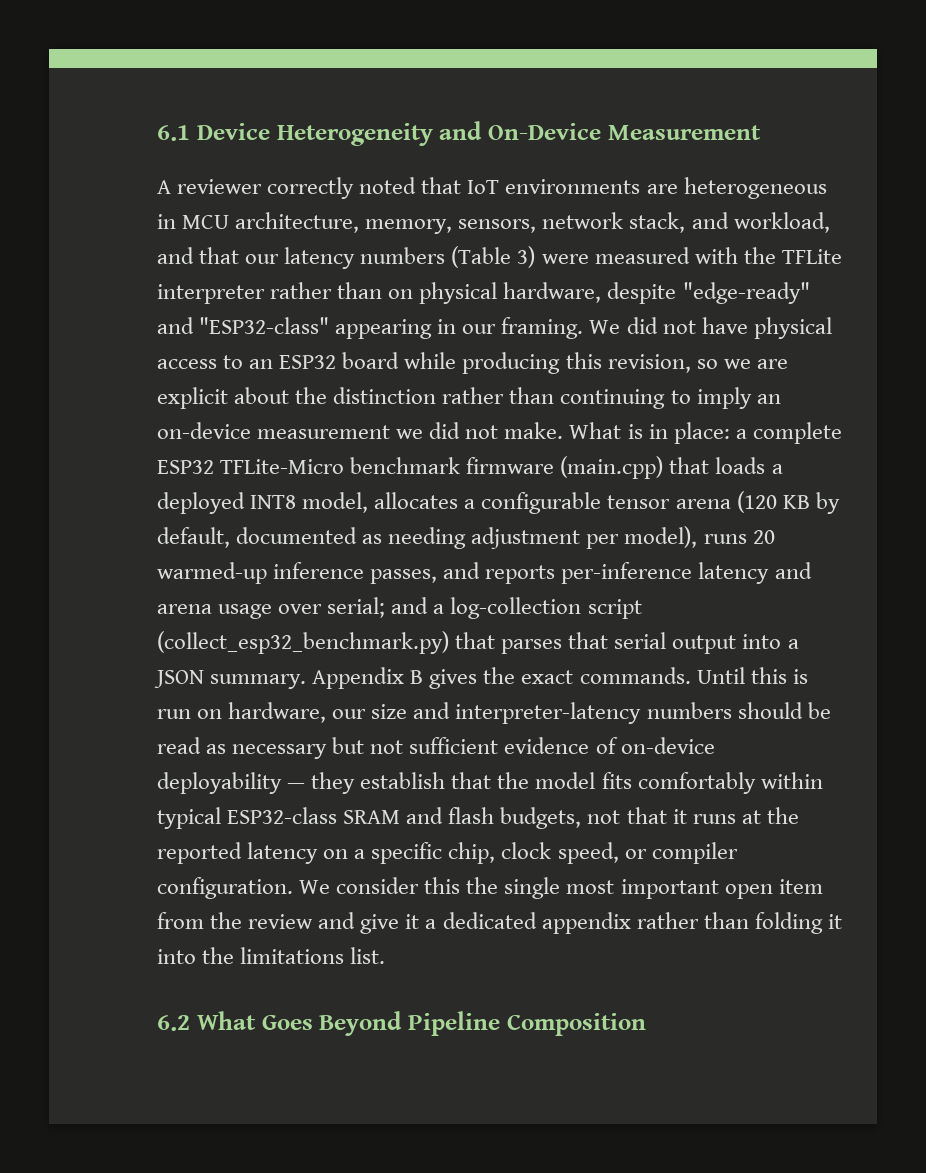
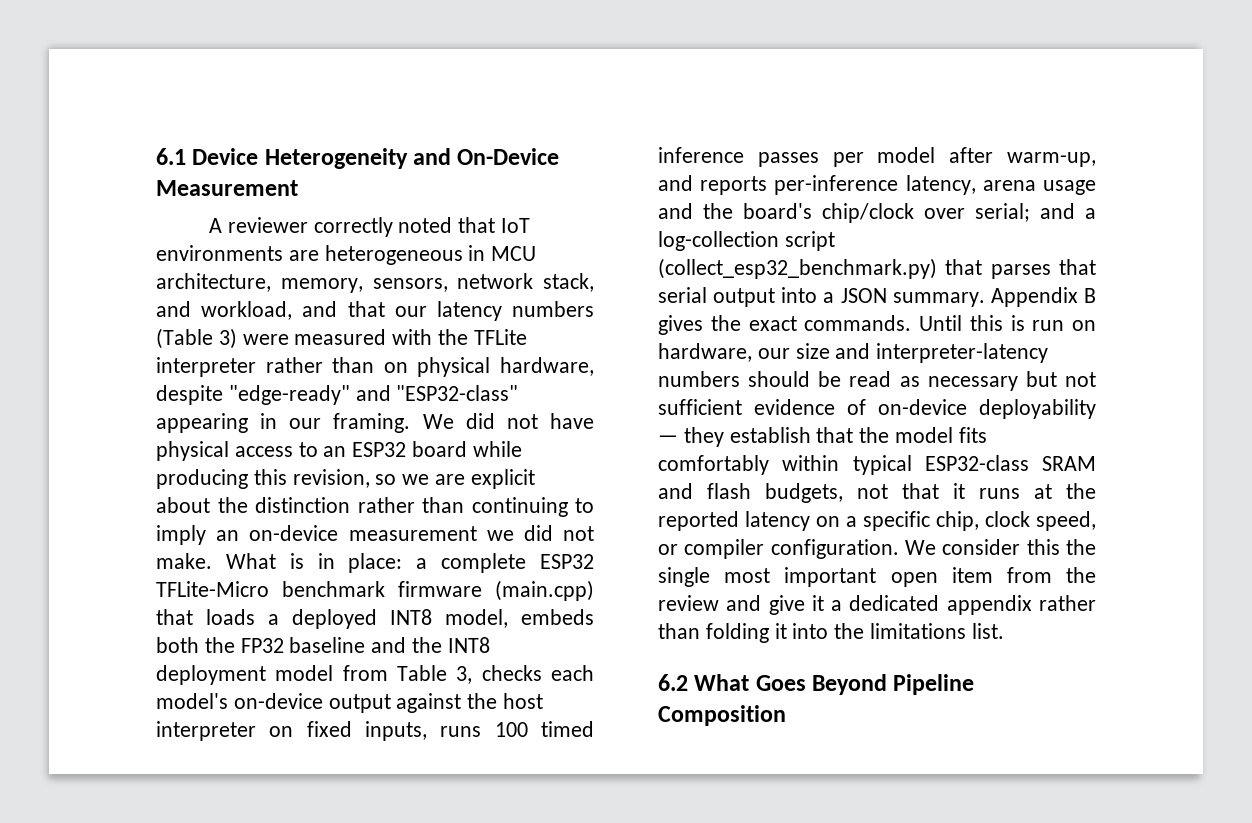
- What is in place: a complete ESP32 TFLite-Micro benchmark firmware (main.cpp) that loads a deployed INT8 model, allocates a configurable tensor arena (120 KB by default, documented as needing adjustment per model), runs 20 warmed-up inference passes, and reports per-inference latency and arena usage over serial; and a log-collection script (collect_esp32_benchmark.py) that parses that serial output into a JSON summary.
+ What is in place: a complete ESP32 TFLite-Micro benchmark firmware (main.cpp) that loads a deployed INT8 model, embeds both the FP32 baseline and the INT8 deployment model from Table 3, checks each model's on-device output against the host interpreter on fixed inputs, runs 100 timed inference passes per model after warm-up, and reports per-inference latency, arena usage and the board's chip/clock over serial; and a log-collection script (collect_esp32_benchmark.py) that parses that serial output into a JSON summary.

